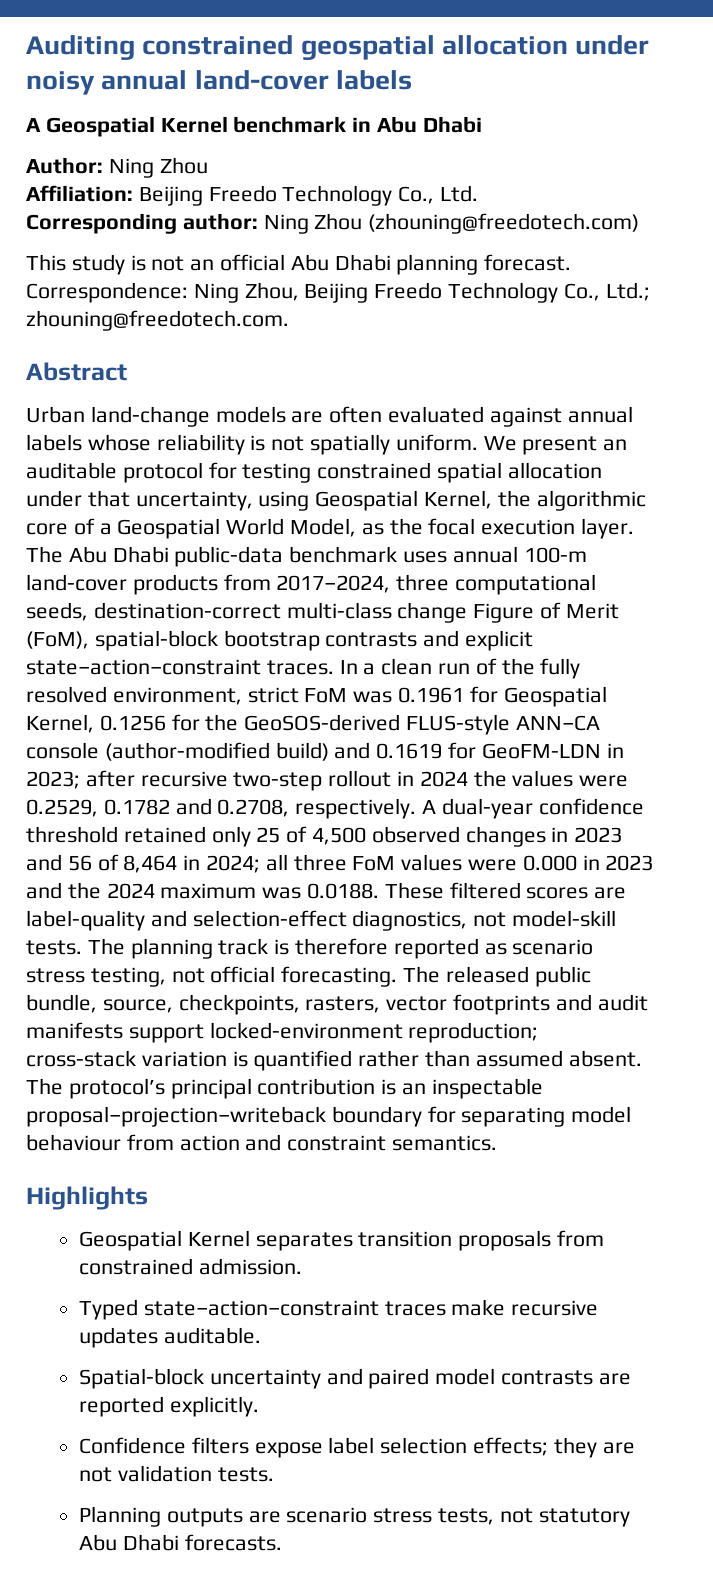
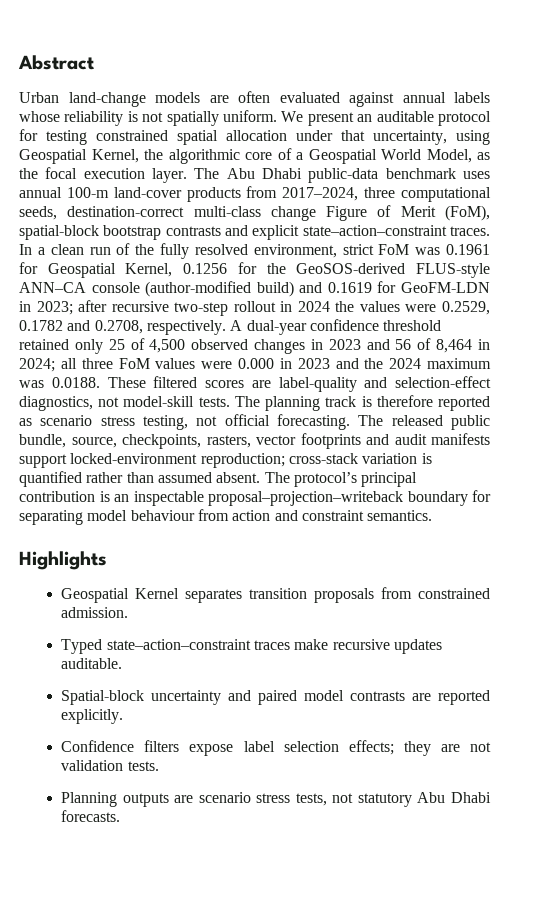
- Auditing constrained geospatial allocation under noisy annual land-cover labels
- A Geospatial Kernel benchmark in Abu Dhabi
- Author: Ning Zhou
- Affiliation: Beijing Freedo Technology Co., Ltd.
- Corresponding author: Ning Zhou (zhouning@freedotech.com)
- This study is not an official Abu Dhabi planning forecast. Correspondence: Ning Zhou, Beijing Freedo Technology Co., Ltd.; zhouning@freedotech.com.

